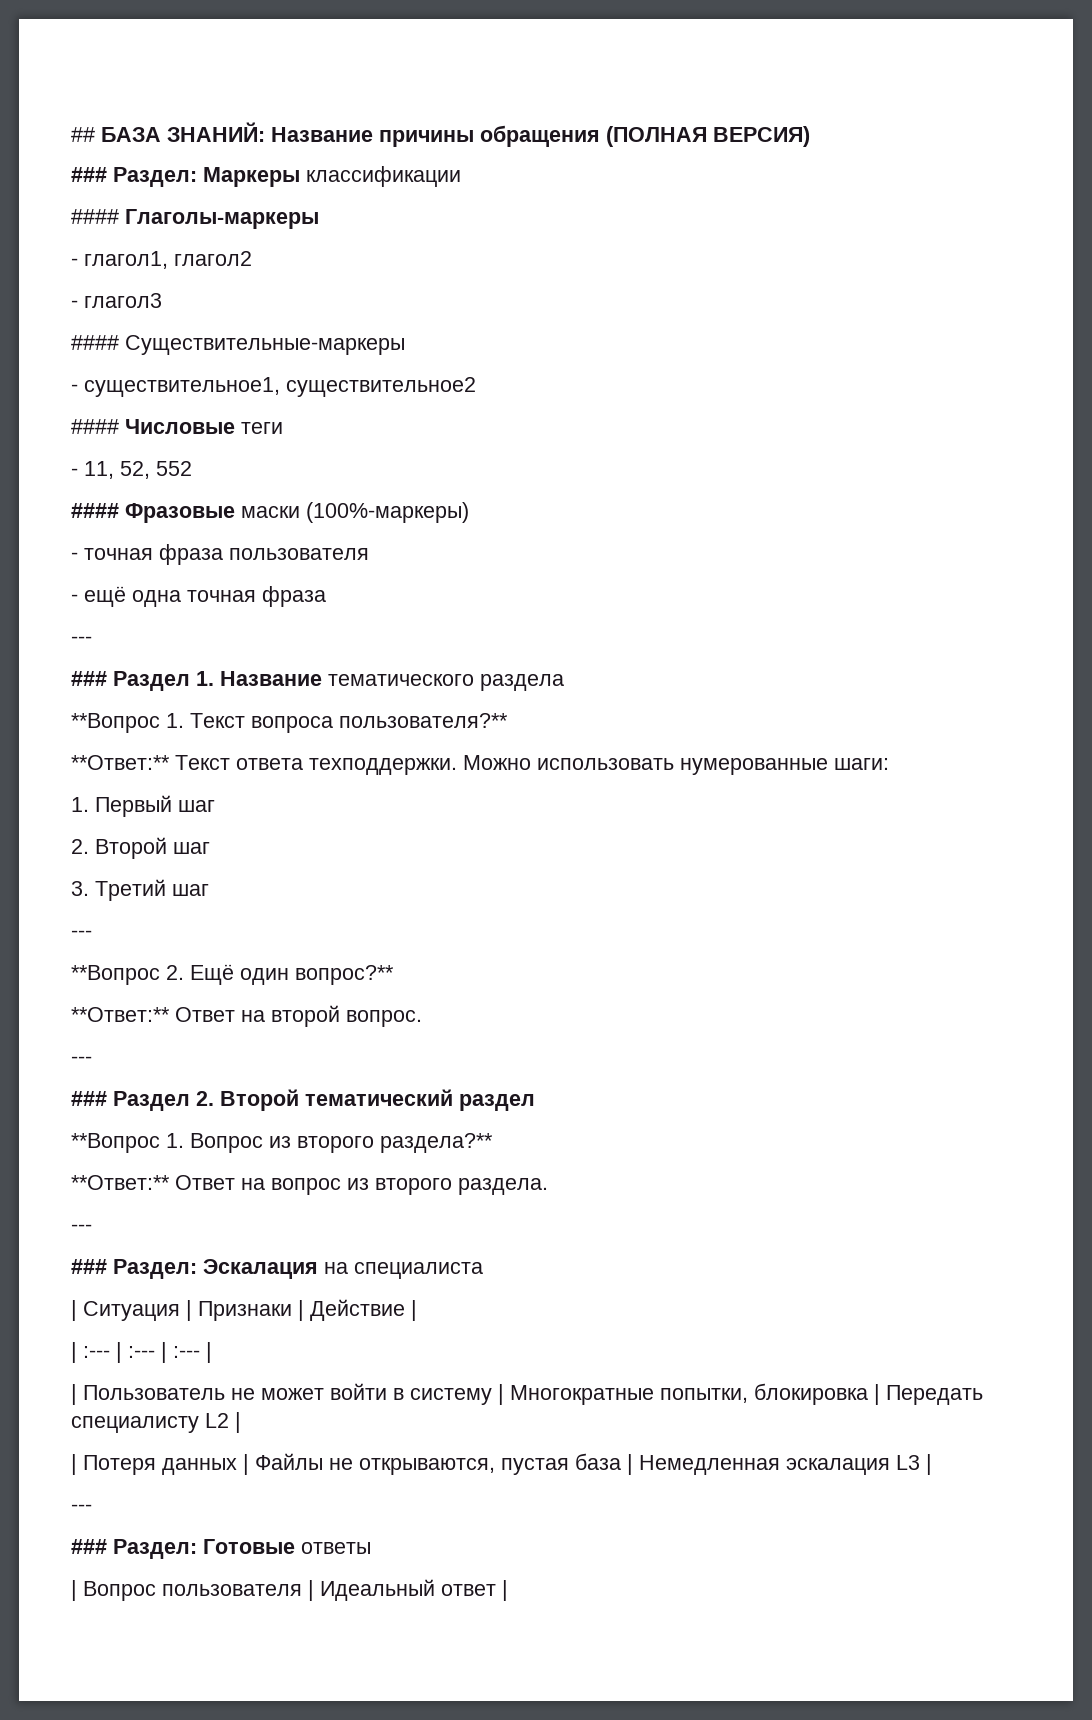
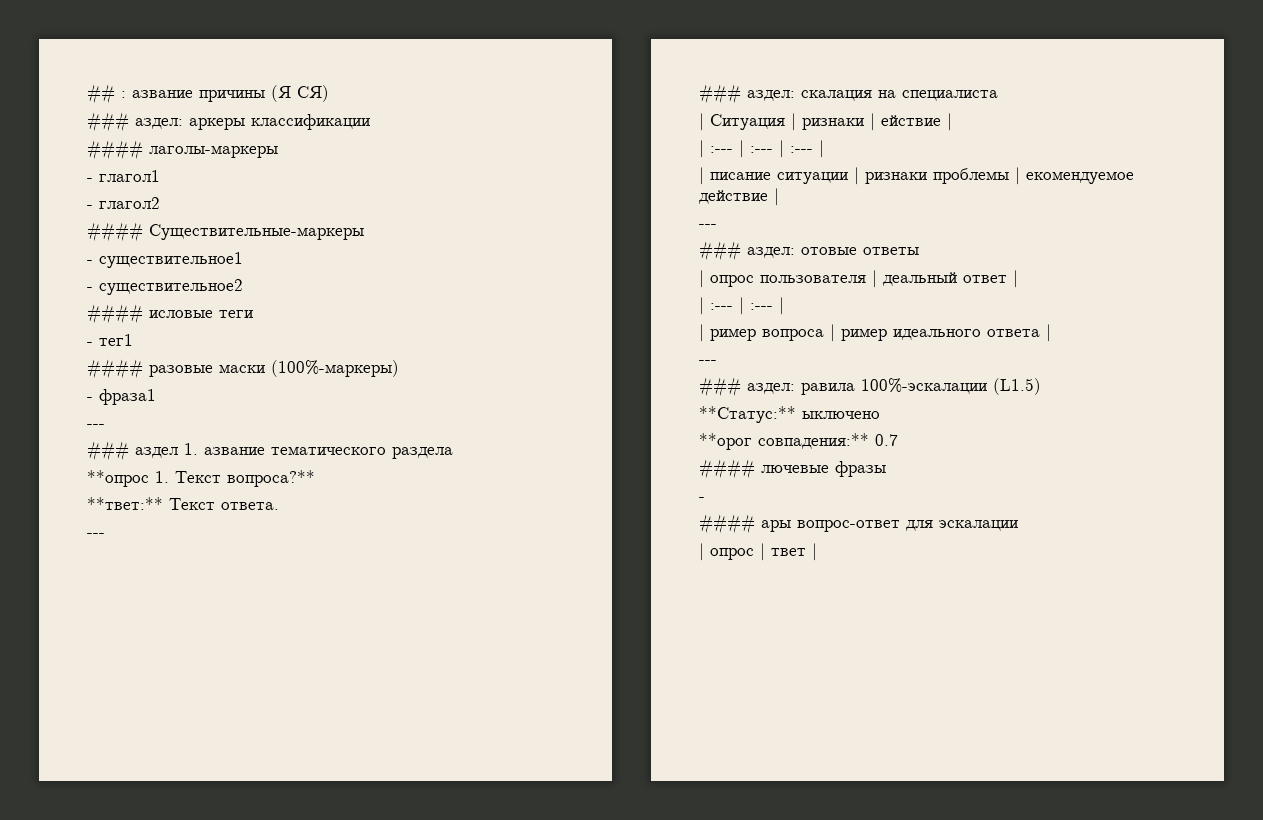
- ## БАЗА ЗНАНИЙ: Название причины обращения (ПОЛНАЯ ВЕРСИЯ)
- ### Раздел: Маркеры классификации
+ ## : азвание причины (Я СЯ)
+ ### аздел: аркеры классификации
- #### Глаголы-маркеры
- - глагол1, глагол2
- - глагол3
+ #### лаголы-маркеры
+ - глагол1
+ - глагол2
- - существительное1, существительное2
+ - существительное1
+ - существительное2
- #### Числовые теги
+ #### исловые теги
- - 11, 52, 552
- #### Фразовые маски (100%-маркеры)
+ - тег1
+ #### разовые маски (100%-маркеры)
- - точная фраза пользователя
- - ещё одна точная фраза
+ - фраза1
  ---
- ### Раздел 1. Название тематического раздела
+ ### аздел 1. азвание тематического раздела
- **Вопрос 1. Текст вопроса пользователя?**
- **Ответ:** Текст ответа техподдержки. Можно использовать нумерованные шаги:
- 1. Первый шаг
- 2. Второй шаг
- 3. Третий шаг
+ **опрос 1. Текст вопроса?**
+ **твет:** Текст ответа.
  ---
- **Вопрос 2. Ещё один вопрос?**
- **Ответ:** Ответ на второй вопрос.
- ---
- ### Раздел 2. Второй тематический раздел
- **Вопрос 1. Вопрос из второго раздела?**
- **Ответ:** Ответ на вопрос из второго раздела.
- ---
- ### Раздел: Эскалация на специалиста
+ ### аздел: скалация на специалиста
- | Ситуация | Признаки | Действие |
+ | Ситуация | ризнаки | ействие |
- | Пользователь не может войти в систему | Многократные попытки, блокировка | Передать специалисту L2 |
- | Потеря данных | Файлы не открываются, пустая база | Немедленная эскалация L3 |
+ | писание ситуации | ризнаки проблемы | екомендуемое действие |
  ---
- ### Раздел: Готовые ответы
+ ### аздел: отовые ответы
- | Вопрос пользователя | Идеальный ответ |
+ | опрос пользователя | деальный ответ |
+ | :--- | :--- |
+ | ример вопроса | ример идеального ответа |
+ ---
+ ### аздел: равила 100%-эскалации (L1.5)
+ **Статус:** ыключено
+ **орог совпадения:** 0.7
+ #### лючевые фразы
+ -
+ #### ары вопрос-ответ для эскалации
+ | опрос | твет |

